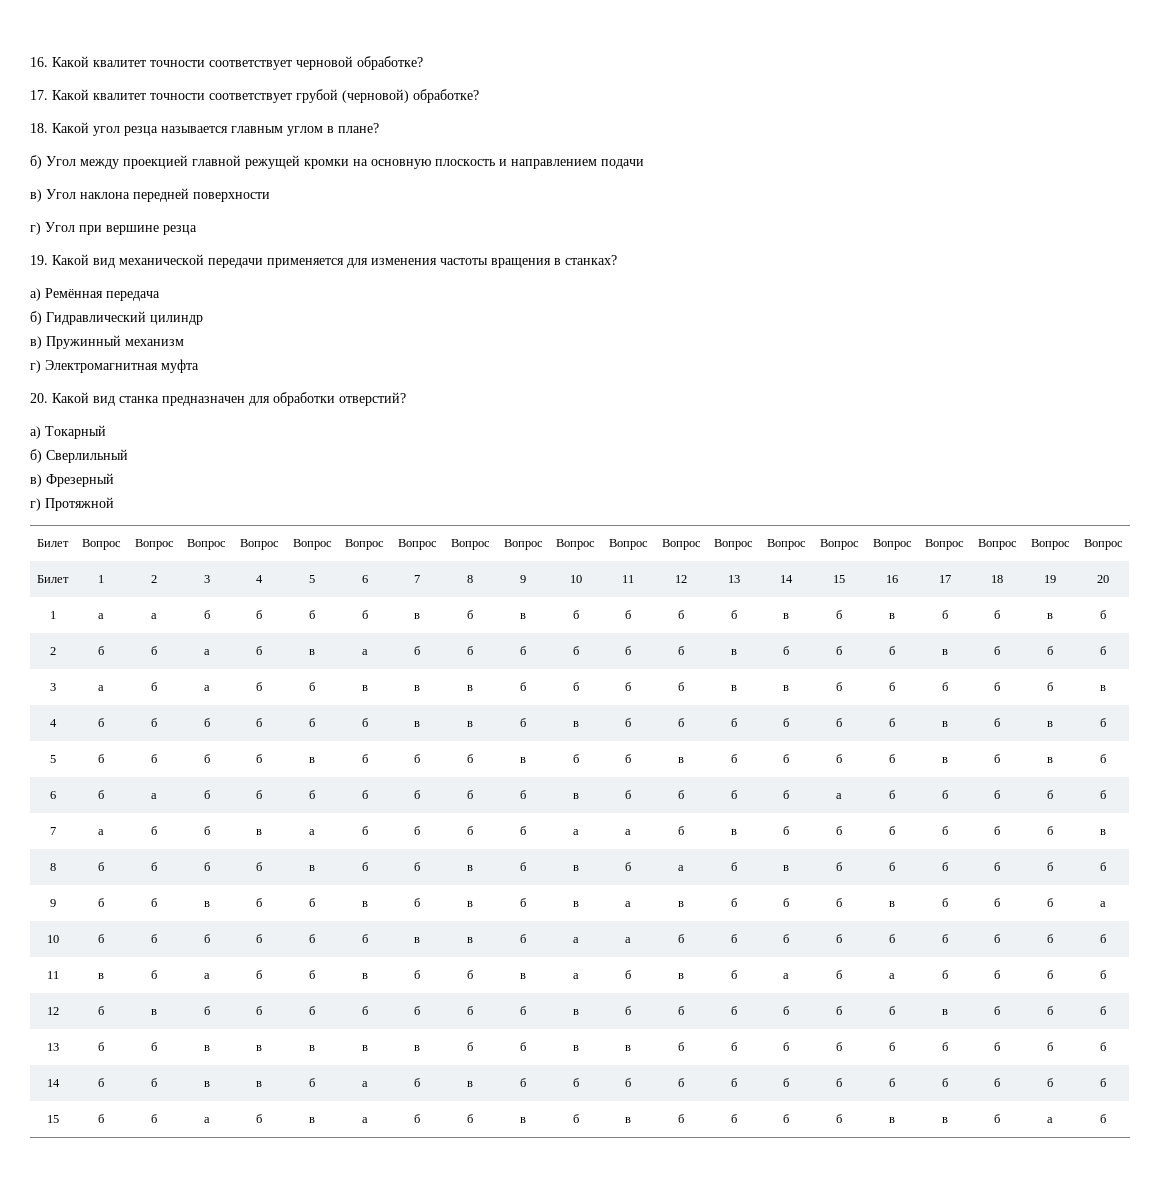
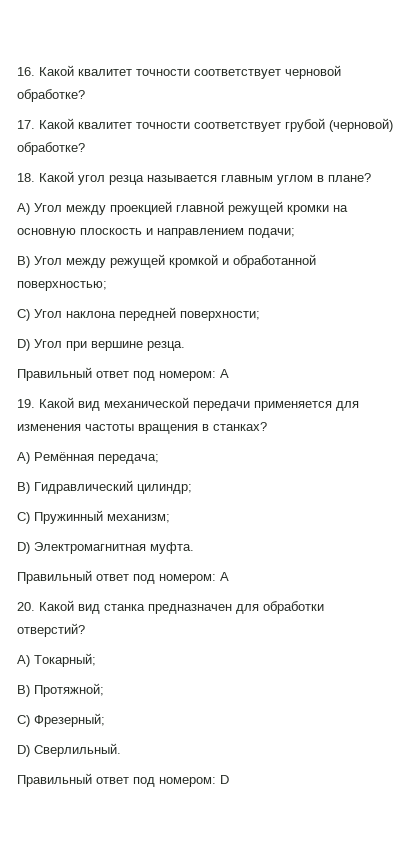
- б) Угол между проекцией главной режущей кромки на основную плоскость и направлением подачи
- в) Угол наклона передней поверхности
- г) Угол при вершине резца
+ A) Угол между проекцией главной режущей кромки на основную плоскость и направлением подачи;
+ B) Угол между режущей кромкой и обработанной поверхностью;
+ C) Угол наклона передней поверхности;
+ D) Угол при вершине резца.
+ Правильный ответ под номером: A
- а) Ремённая передача
- б) Гидравлический цилиндр
- в) Пружинный механизм
- г) Электромагнитная муфта
+ A) Ремённая передача;
+ B) Гидравлический цилиндр;
+ C) Пружинный механизм;
+ D) Электромагнитная муфта.
+ Правильный ответ под номером: A
- а) Токарный
- б) Сверлильный
- в) Фрезерный
- г) Протяжной
- Билет | Вопрос | Вопрос | Вопрос | Вопрос | Вопрос | Вопрос | Вопрос | Вопрос | Вопрос | Вопрос | Вопрос | Вопрос | Вопрос | Вопрос | Вопрос | Вопрос | Вопрос | Вопрос | Вопрос | Вопрос
- Билет | 1 | 2 | 3 | 4 | 5 | 6 | 7 | 8 | 9 | 10 | 11 | 12 | 13 | 14 | 15 | 16 | 17 | 18 | 19 | 20
- 1 | а | а | б | б | б | б | в | б | в | б | б | б | б | в | б | в | б | б | в | б
- 2 | б | б | а | б | в | а | б | б | б | б | б | б | в | б | б | б | в | б | б | б
- 3 | а | б | а | б | б | в | в | в | б | б | б | б | в | в | б | б | б | б | б | в
- 4 | б | б | б | б | б | б | в | в | б | в | б | б | б | б | б | б | в | б | в | б
- 5 | б | б | б | б | в | б | б | б | в | б | б | в | б | б | б | б | в | б | в | б
- 6 | б | а | б | б | б | б | б | б | б | в | б | б | б | б | а | б | б | б | б | б
- 7 | а | б | б | в | а | б | б | б | б | а | а | б | в | б | б | б | б | б | б | в
- 8 | б | б | б | б | в | б | б | в | б | в | б | а | б | в | б | б | б | б | б | б
- 9 | б | б | в | б | б | в | б | в | б | в | а | в | б | б | б | в | б | б | б | а
- 10 | б | б | б | б | б | б | в | в | б | а | а | б | б | б | б | б | б | б | б | б
- 11 | в | б | а | б | б | в | б | б | в | а | б | в | б | а | б | а | б | б | б | б
- 12 | б | в | б | б | б | б | б | б | б | в | б | б | б | б | б | б | в | б | б | б
- 13 | б | б | в | в | в | в | в | б | б | в | в | б | б | б | б | б | б | б | б | б
- 14 | б | б | в | в | б | а | б | в | б | б | б | б | б | б | б | б | б | б | б | б
- 15 | б | б | а | б | в | а | б | б | в | б | в | б | б | б | б | в | в | б | а | б
+ A) Токарный;
+ B) Протяжной;
+ C) Фрезерный;
+ D) Сверлильный.
+ Правильный ответ под номером: D

